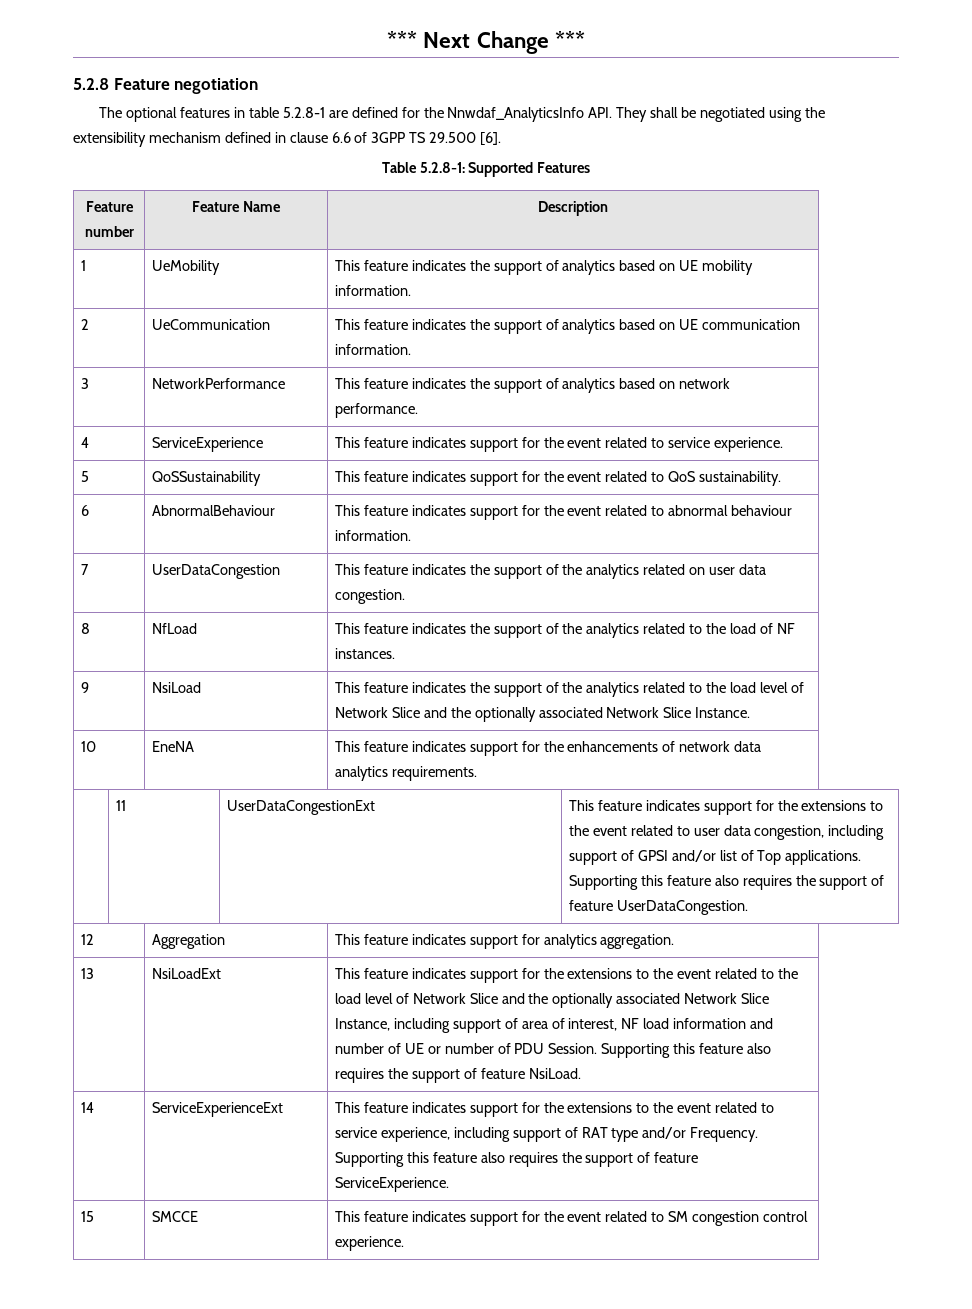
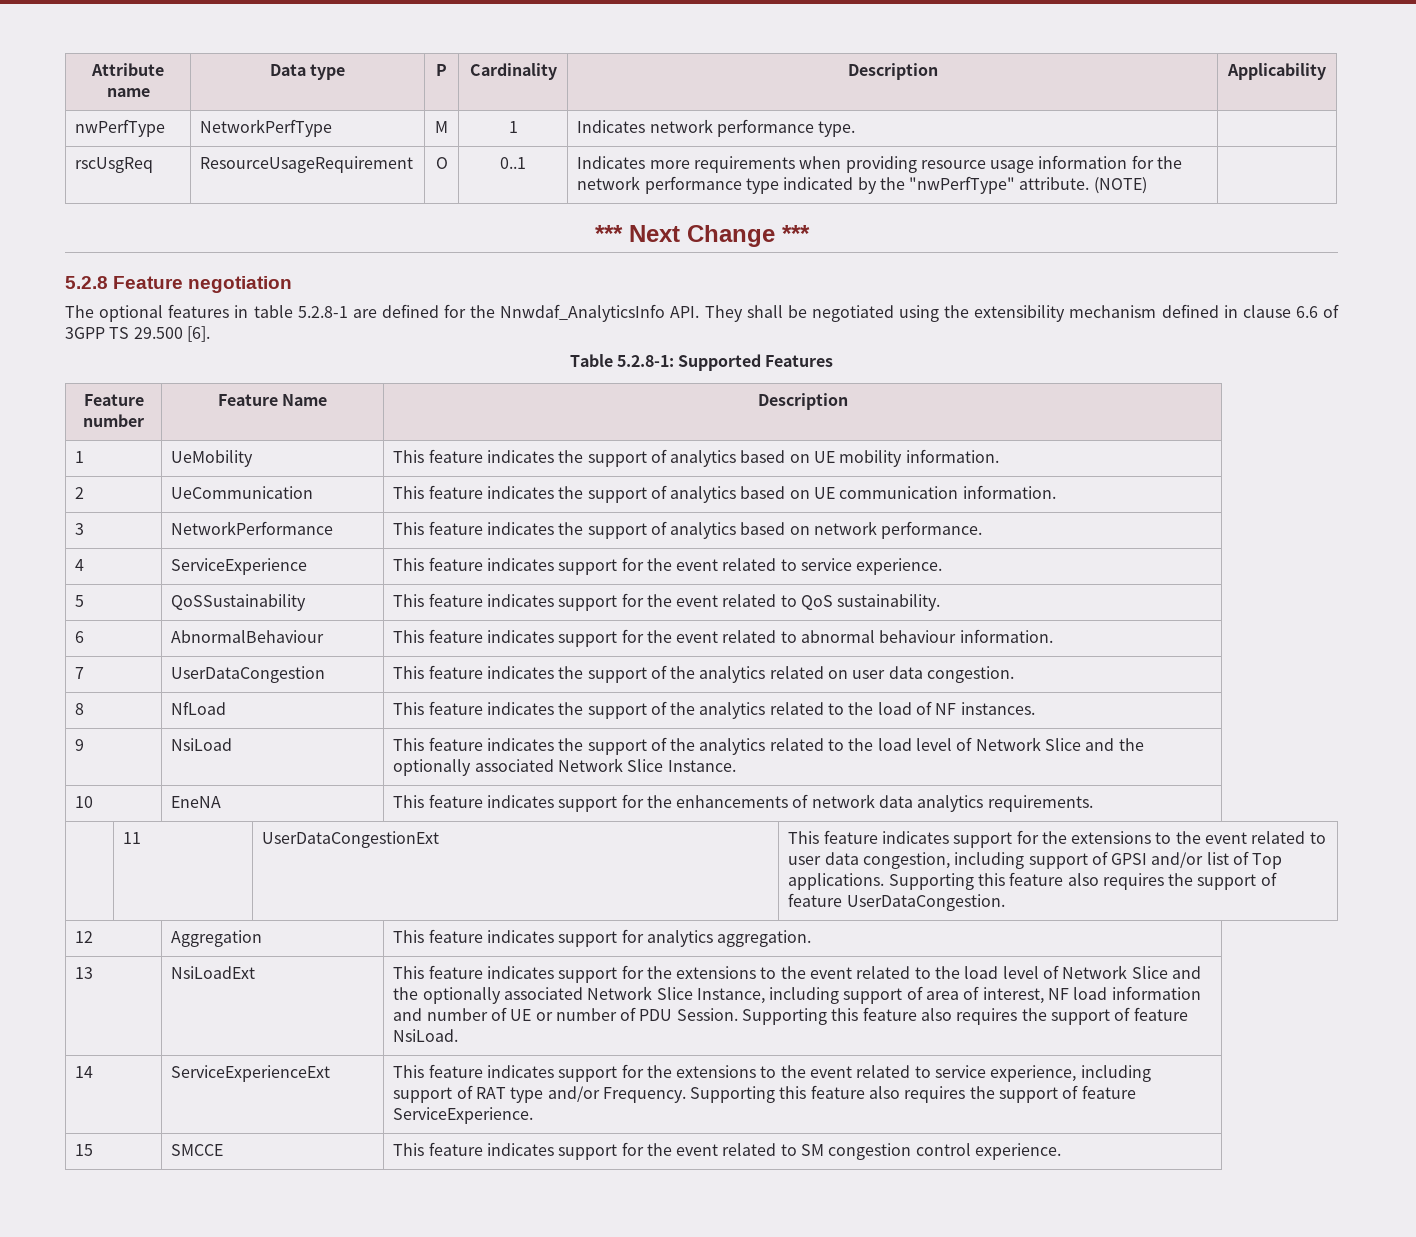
+ Attribute name | Data type | P | Cardinality | Description | Applicability
+ nwPerfType | NetworkPerfType | M | 1 | Indicates network performance type. |
+ rscUsgReq | ResourceUsageRequirement | O | 0..1 | Indicates more requirements when providing resource usage information for the network performance type indicated by the "nwPerfType" attribute. (NOTE) |

